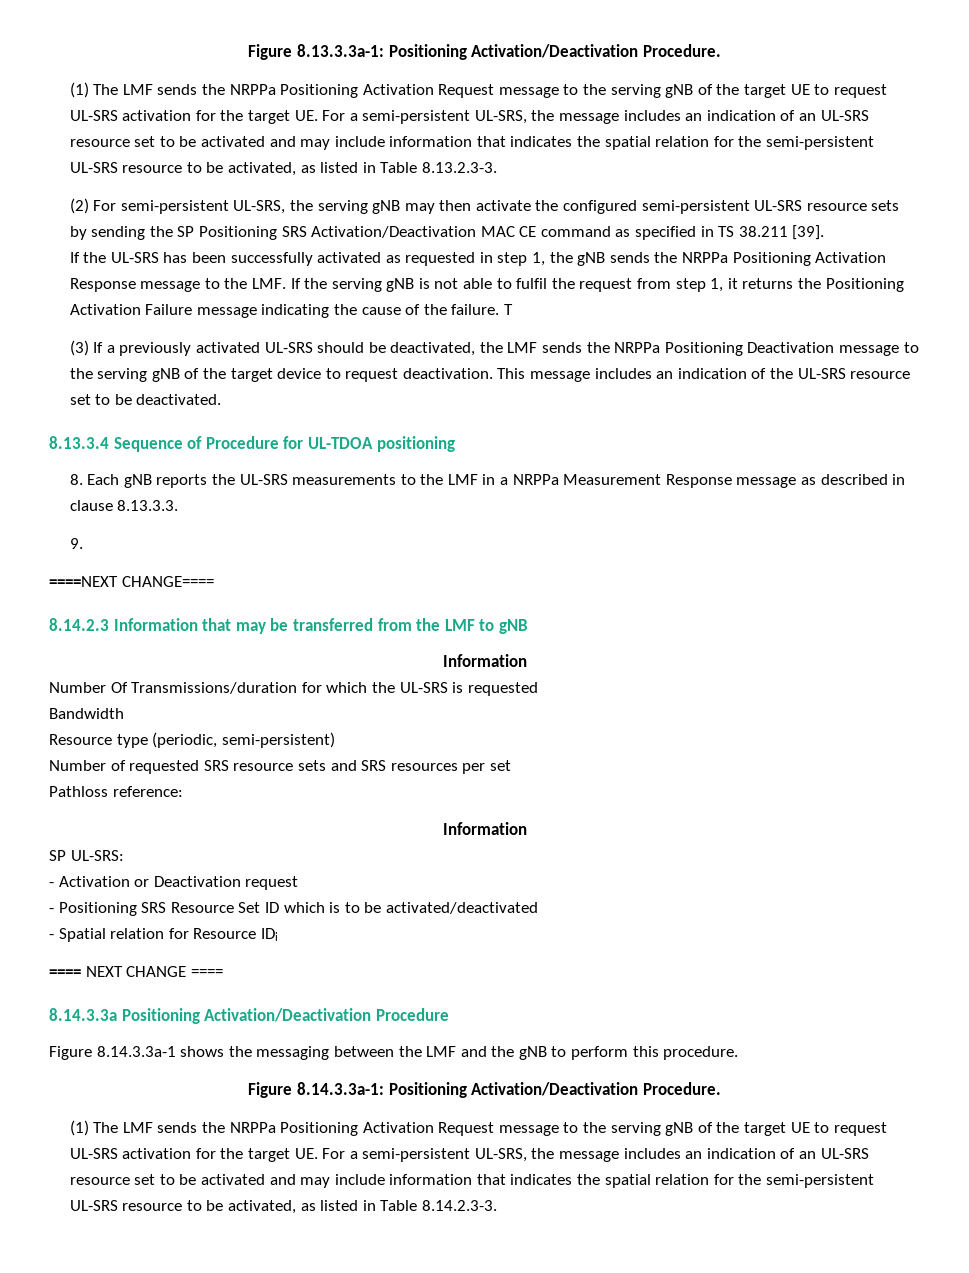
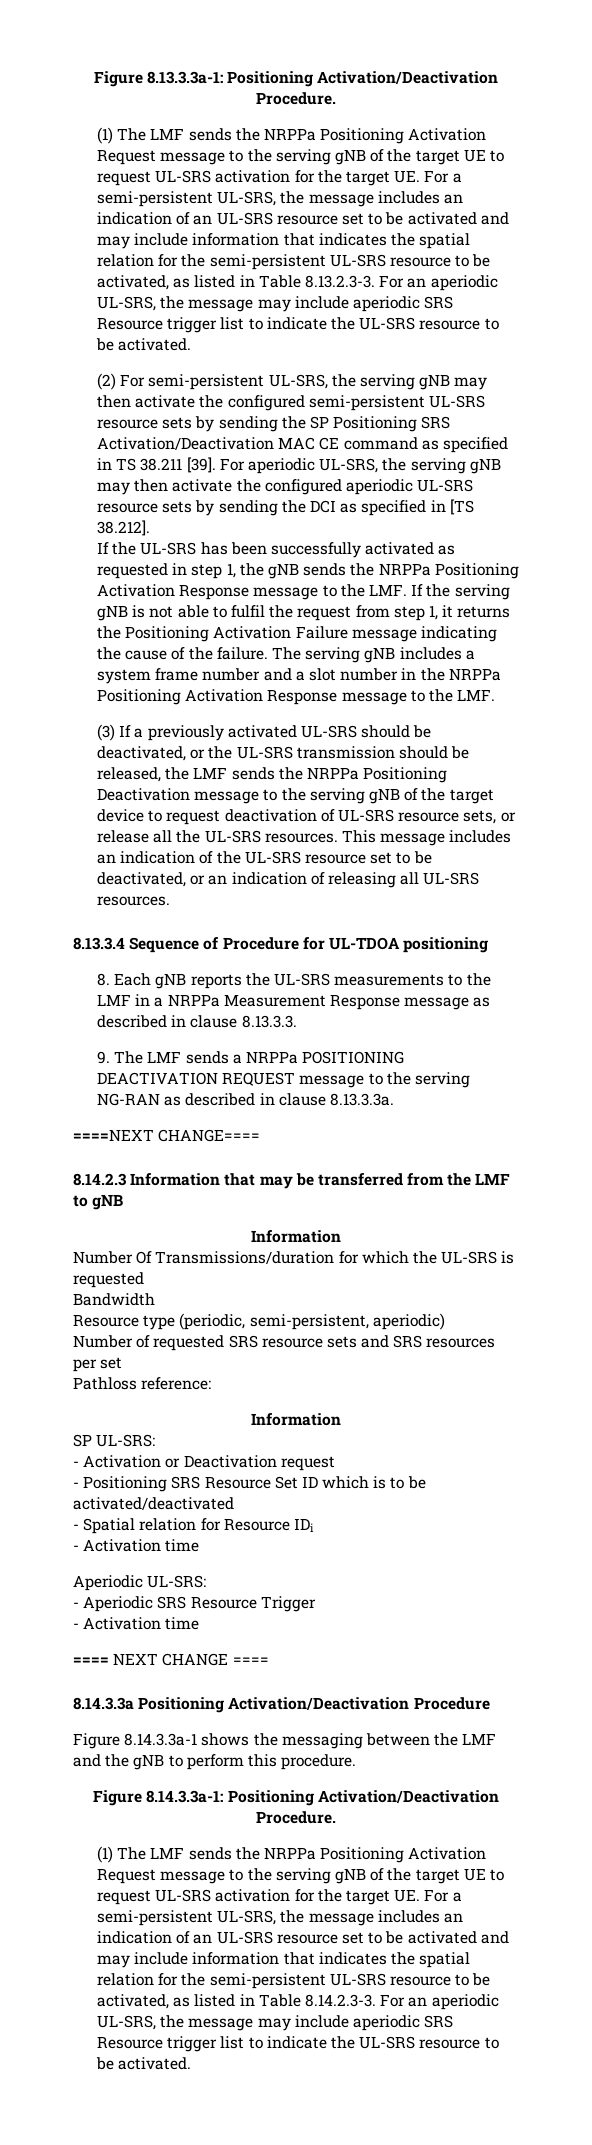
- (1) The LMF sends the NRPPa Positioning Activation Request message to the serving gNB of the target UE to request UL-SRS activation for the target UE. For a semi-persistent UL-SRS, the message includes an indication of an UL-SRS resource set to be activated and may include information that indicates the spatial relation for the semi-persistent UL-SRS resource to be activated, as listed in Table 8.13.2.3-3.
+ (1) The LMF sends the NRPPa Positioning Activation Request message to the serving gNB of the target UE to request UL-SRS activation for the target UE. For a semi-persistent UL-SRS, the message includes an indication of an UL-SRS resource set to be activated and may include information that indicates the spatial relation for the semi-persistent UL-SRS resource to be activated, as listed in Table 8.13.2.3-3. For an aperiodic UL-SRS, the message may include aperiodic SRS Resource trigger list to indicate the UL-SRS resource to be activated.
+ For aperiodic UL-SRS, the serving gNB may then activate the configured aperiodic UL-SRS resource sets by sending the DCI as specified in [TS 38.212].
- T
+ The serving gNB includes a system frame number and a slot number in the NRPPa Positioning Activation Response message to the LMF.
- (3) If a previously activated UL-SRS should be deactivated, the LMF sends the NRPPa Positioning Deactivation message to the serving gNB of the target device to request deactivation.
+ (3) If a previously activated UL-SRS should be deactivated, or the UL-SRS transmission should be released, the LMF sends the NRPPa Positioning Deactivation message to the serving gNB of the target device to request deactivation of UL-SRS resource sets, or release all the UL-SRS resources.
- This message includes an indication of the UL-SRS resource set to be deactivated.
+ This message includes an indication of the UL-SRS resource set to be deactivated, or an indication of releasing all UL-SRS resources.
- 9.
+ 9. The LMF sends a NRPPa POSITIONING DEACTIVATION REQUEST message to the serving NG-RAN as described in clause 8.13.3.3a.
- Resource type (periodic, semi-persistent)
+ Resource type (periodic, semi-persistent, aperiodic)
  - Spatial relation for Resource IDi
+ - Activation time
+ Aperiodic UL-SRS:
+ - Aperiodic SRS Resource Trigger
+ - Activation time
- (1) The LMF sends the NRPPa Positioning Activation Request message to the serving gNB of the target UE to request UL-SRS activation for the target UE. For a semi-persistent UL-SRS, the message includes an indication of an UL-SRS resource set to be activated and may include information that indicates the spatial relation for the semi-persistent UL-SRS resource to be activated, as listed in Table 8.14.2.3-3.
+ (1) The LMF sends the NRPPa Positioning Activation Request message to the serving gNB of the target UE to request UL-SRS activation for the target UE. For a semi-persistent UL-SRS, the message includes an indication of an UL-SRS resource set to be activated and may include information that indicates the spatial relation for the semi-persistent UL-SRS resource to be activated, as listed in Table 8.14.2.3-3. For an aperiodic UL-SRS, the message may include aperiodic SRS Resource trigger list to indicate the UL-SRS resource to be activated.

